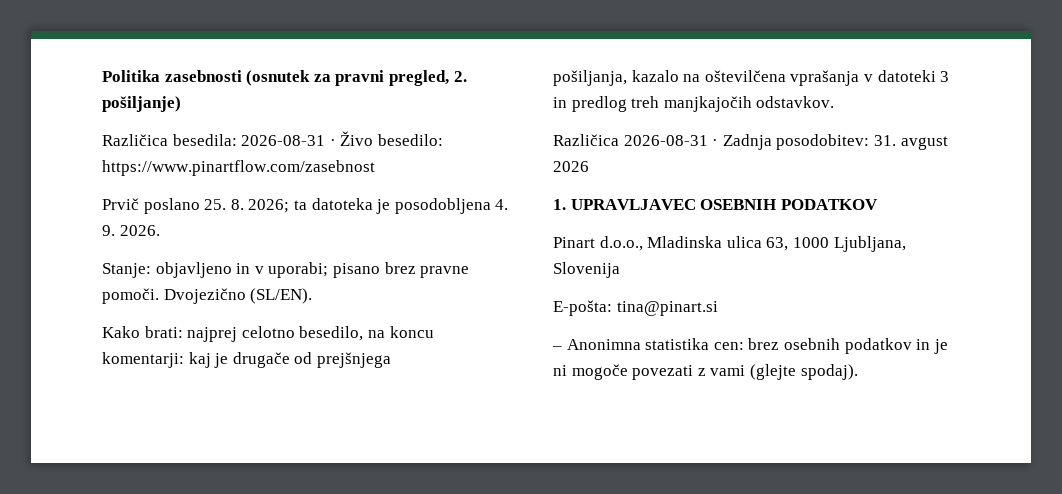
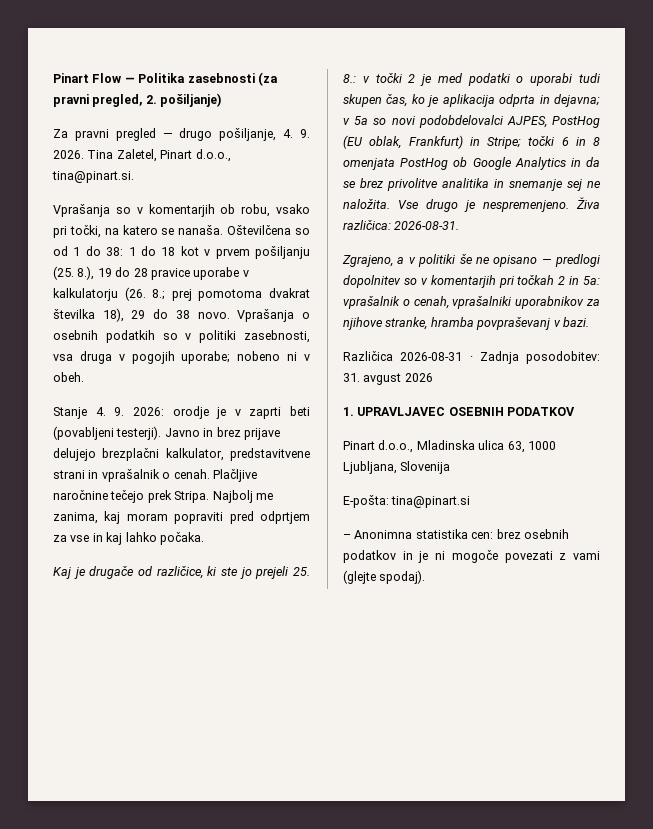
- Politika zasebnosti (osnutek za pravni pregled, 2. pošiljanje)
- Različica besedila: 2026-08-31 · Živo besedilo: https://www.pinartflow.com/zasebnost
- Prvič poslano 25. 8. 2026; ta datoteka je posodobljena 4. 9. 2026.
- Stanje: objavljeno in v uporabi; pisano brez pravne pomoči. Dvojezično (SL/EN).
- Kako brati: najprej celotno besedilo, na koncu komentarji: kaj je drugače od prejšnjega
- pošiljanja, kazalo na oštevilčena vprašanja v datoteki 3 in predlog treh manjkajočih odstavkov.
+ Pinart Flow — Politika zasebnosti (za pravni pregled, 2. pošiljanje)
+ Za pravni pregled — drugo pošiljanje, 4. 9. 2026. Tina Zaletel, Pinart d.o.o., tina@pinart.si.
+ Vprašanja so v komentarjih ob robu, vsako pri točki, na katero se nanaša. Oštevilčena so od 1 do 38: 1 do 18 kot v prvem pošiljanju (25. 8.), 19 do 28 pravice uporabe v kalkulatorju (26. 8.; prej pomotoma dvakrat številka 18), 29 do 38 novo. Vprašanja o osebnih podatkih so v politiki zasebnosti, vsa druga v pogojih uporabe; nobeno ni v obeh.
+ Stanje 4. 9. 2026: orodje je v zaprti beti (povabljeni testerji). Javno in brez prijave delujejo brezplačni kalkulator, predstavitvene strani in vprašalnik o cenah. Plačljive naročnine tečejo prek Stripa. Najbolj me zanima, kaj moram popraviti pred odprtjem za vse in kaj lahko počaka.
+ Kaj je drugače od različice, ki ste jo prejeli 25. 8.: v točki 2 je med podatki o uporabi tudi skupen čas, ko je aplikacija odprta in dejavna; v 5a so novi podobdelovalci AJPES, PostHog (EU oblak, Frankfurt) in Stripe; točki 6 in 8 omenjata PostHog ob Google Analytics in da se brez privolitve analitika in snemanje sej ne naložita. Vse drugo je nespremenjeno. Živa različica: 2026-08-31.
+ Zgrajeno, a v politiki še ne opisano — predlogi dopolnitev so v komentarjih pri točkah 2 in 5a: vprašalnik o cenah, vprašalniki uporabnikov za njihove stranke, hramba povpraševanj v bazi.

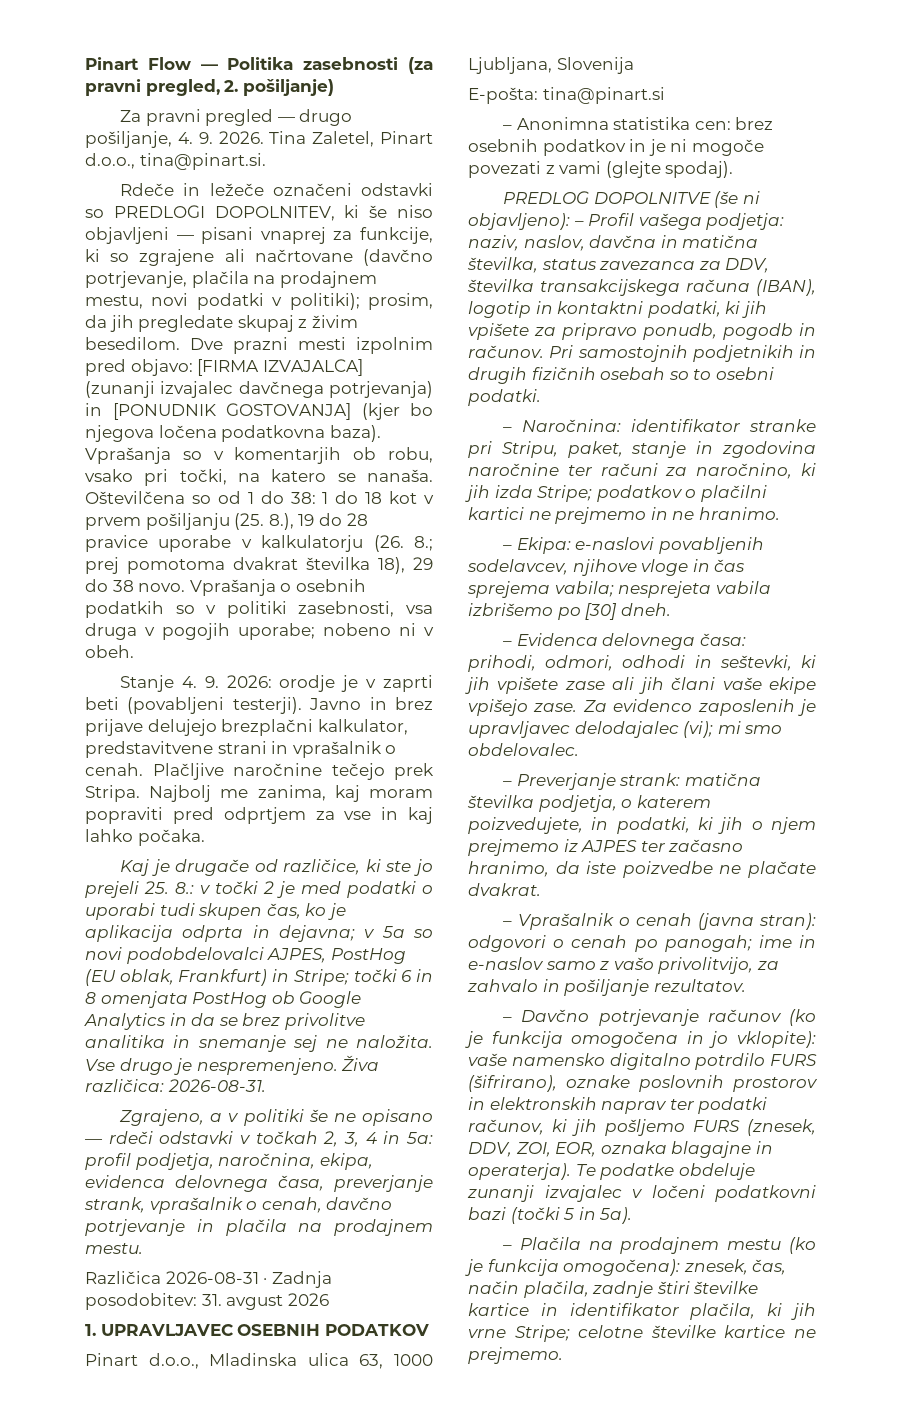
+ Rdeče in ležeče označeni odstavki so PREDLOGI DOPOLNITEV, ki še niso objavljeni — pisani vnaprej za funkcije, ki so zgrajene ali načrtovane (davčno potrjevanje, plačila na prodajnem mestu, novi podatki v politiki); prosim, da jih pregledate skupaj z živim besedilom. Dve prazni mesti izpolnim pred objavo: [FIRMA IZVAJALCA] (zunanji izvajalec davčnega potrjevanja) in [PONUDNIK GOSTOVANJA] (kjer bo njegova ločena podatkovna baza).
- Zgrajeno, a v politiki še ne opisano — predlogi dopolnitev so v komentarjih pri točkah 2 in 5a: vprašalnik o cenah, vprašalniki uporabnikov za njihove stranke, hramba povpraševanj v bazi.
+ Zgrajeno, a v politiki še ne opisano — rdeči odstavki v točkah 2, 3, 4 in 5a: profil podjetja, naročnina, ekipa, evidenca delovnega časa, preverjanje strank, vprašalnik o cenah, davčno potrjevanje in plačila na prodajnem mestu.
+ PREDLOG DOPOLNITVE (še ni objavljeno): – Profil vašega podjetja: naziv, naslov, davčna in matična številka, status zavezanca za DDV, številka transakcijskega računa (IBAN), logotip in kontaktni podatki, ki jih vpišete za pripravo ponudb, pogodb in računov. Pri samostojnih podjetnikih in drugih fizičnih osebah so to osebni podatki.
+ – Naročnina: identifikator stranke pri Stripu, paket, stanje in zgodovina naročnine ter računi za naročnino, ki jih izda Stripe; podatkov o plačilni kartici ne prejmemo in ne hranimo.
+ – Ekipa: e-naslovi povabljenih sodelavcev, njihove vloge in čas sprejema vabila; nesprejeta vabila izbrišemo po [30] dneh.
+ – Evidenca delovnega časa: prihodi, odmori, odhodi in seštevki, ki jih vpišete zase ali jih člani vaše ekipe vpišejo zase. Za evidenco zaposlenih je upravljavec delodajalec (vi); mi smo obdelovalec.
+ – Preverjanje strank: matična številka podjetja, o katerem poizvedujete, in podatki, ki jih o njem prejmemo iz AJPES ter začasno hranimo, da iste poizvedbe ne plačate dvakrat.
+ – Vprašalnik o cenah (javna stran): odgovori o cenah po panogah; ime in e-naslov samo z vašo privolitvijo, za zahvalo in pošiljanje rezultatov.
+ – Davčno potrjevanje računov (ko je funkcija omogočena in jo vklopite): vaše namensko digitalno potrdilo FURS (šifrirano), oznake poslovnih prostorov in elektronskih naprav ter podatki računov, ki jih pošljemo FURS (znesek, DDV, ZOI, EOR, oznaka blagajne in operaterja). Te podatke obdeluje zunanji izvajalec v ločeni podatkovni bazi (točki 5 in 5a).
+ – Plačila na prodajnem mestu (ko je funkcija omogočena): znesek, čas, način plačila, zadnje štiri številke kartice in identifikator plačila, ki jih vrne Stripe; celotne številke kartice ne prejmemo.

